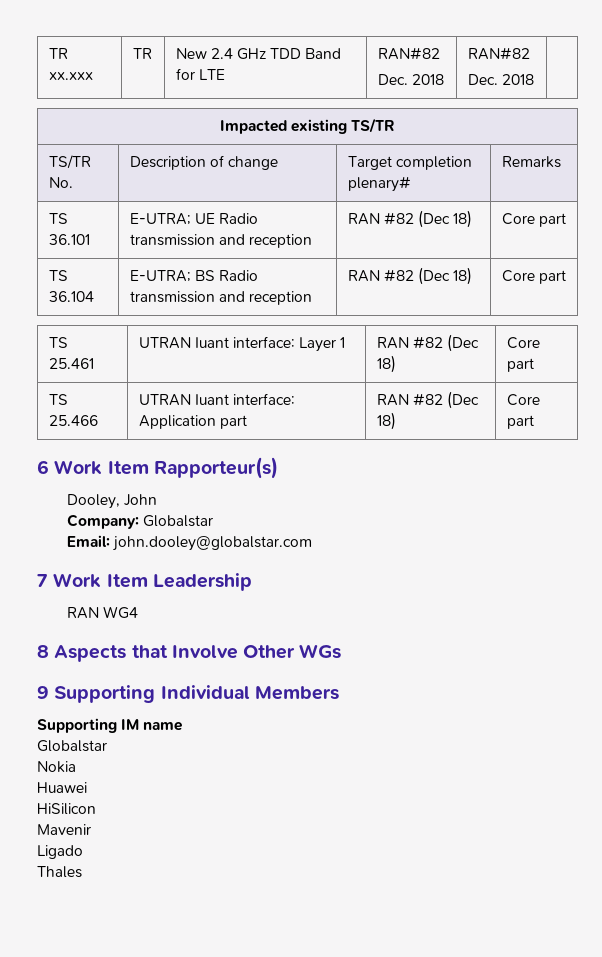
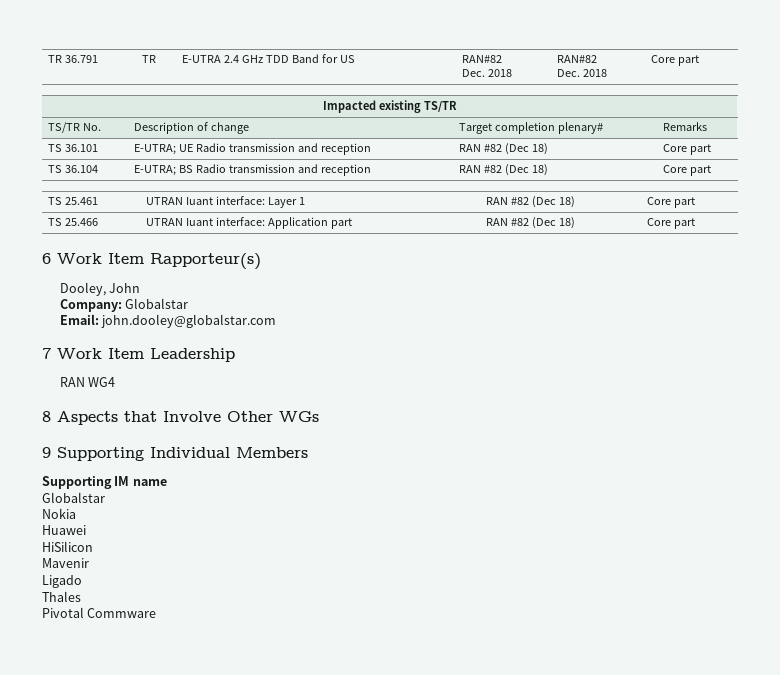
- TR xx.xxx | TR | New 2.4 GHz TDD Band for LTE | RAN#82
+ TR 36.791 | TR | E-UTRA 2.4 GHz TDD Band for US | RAN#82
  Dec. 2018 | RAN#82
- Dec. 2018 |
+ Dec. 2018 | Core part
+ Pivotal Commware

